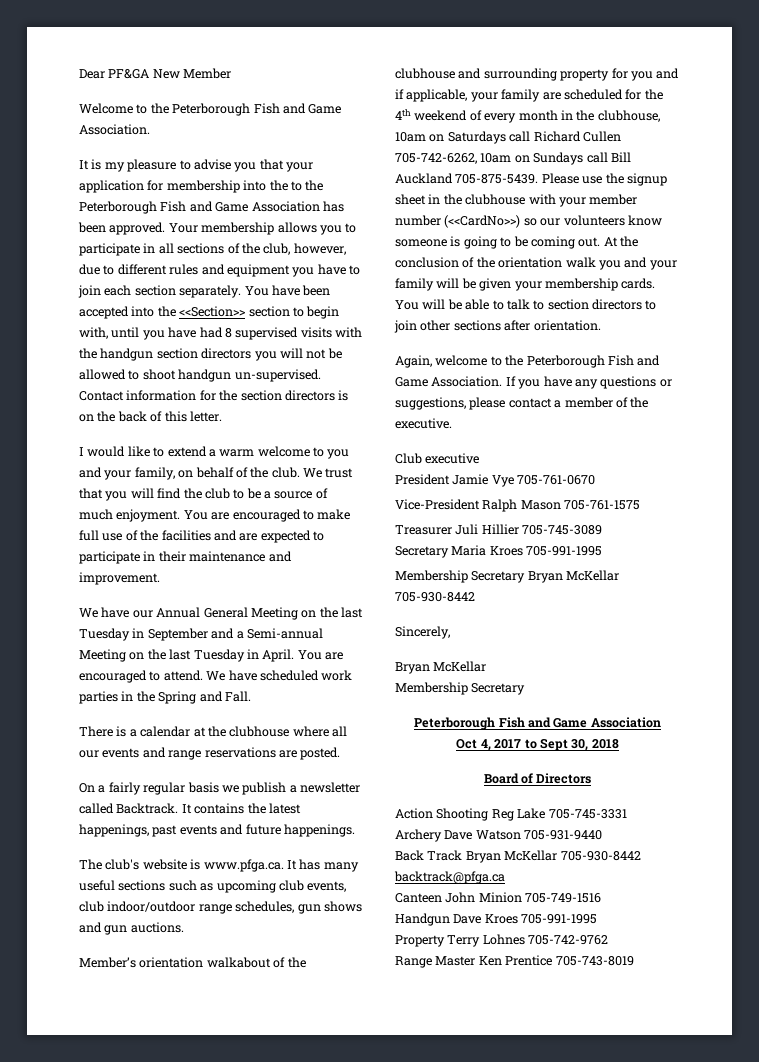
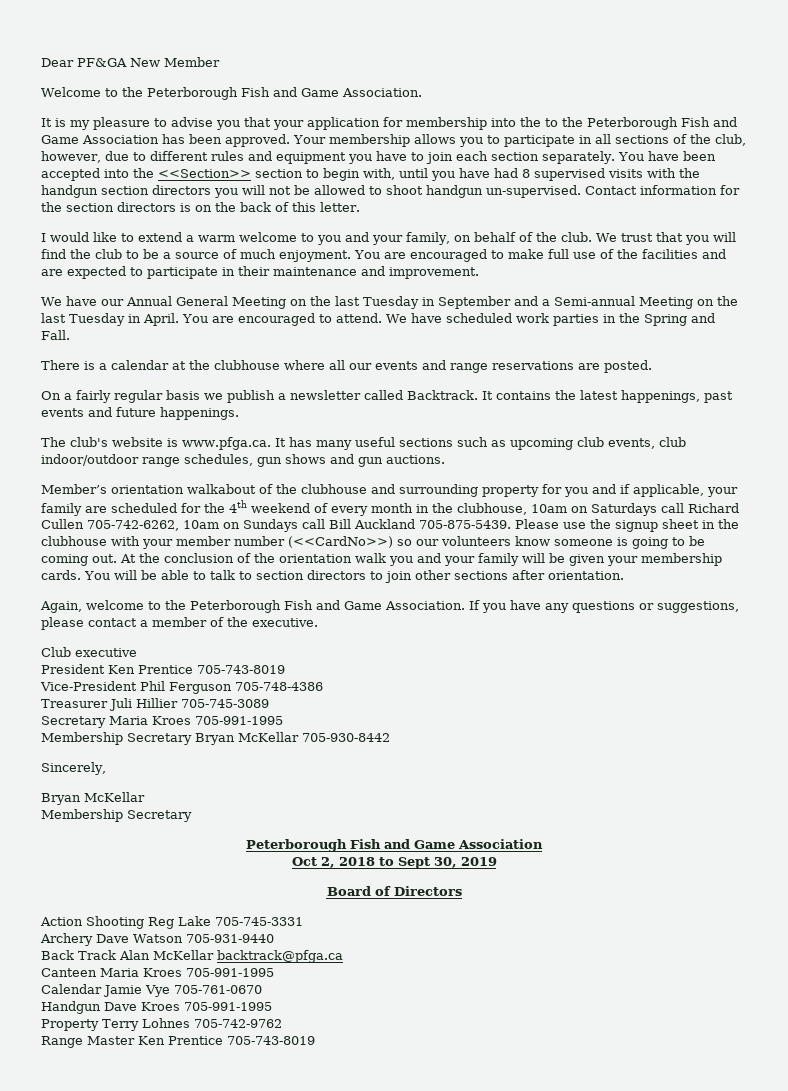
- President Jamie Vye 705-761-0670
- Vice-President Ralph Mason 705-761-1575
+ President Ken Prentice 705-743-8019
+ Vice-President Phil Ferguson 705-748-4386
- Oct 4, 2017 to Sept 30, 2018
+ Oct 2, 2018 to Sept 30, 2019
- Back Track Bryan McKellar 705-930-8442 backtrack@pfga.ca
+ Back Track Alan McKellar backtrack@pfga.ca
- Canteen John Minion 705-749-1516
+ Canteen Maria Kroes 705-991-1995
+ Calendar Jamie Vye 705-761-0670

